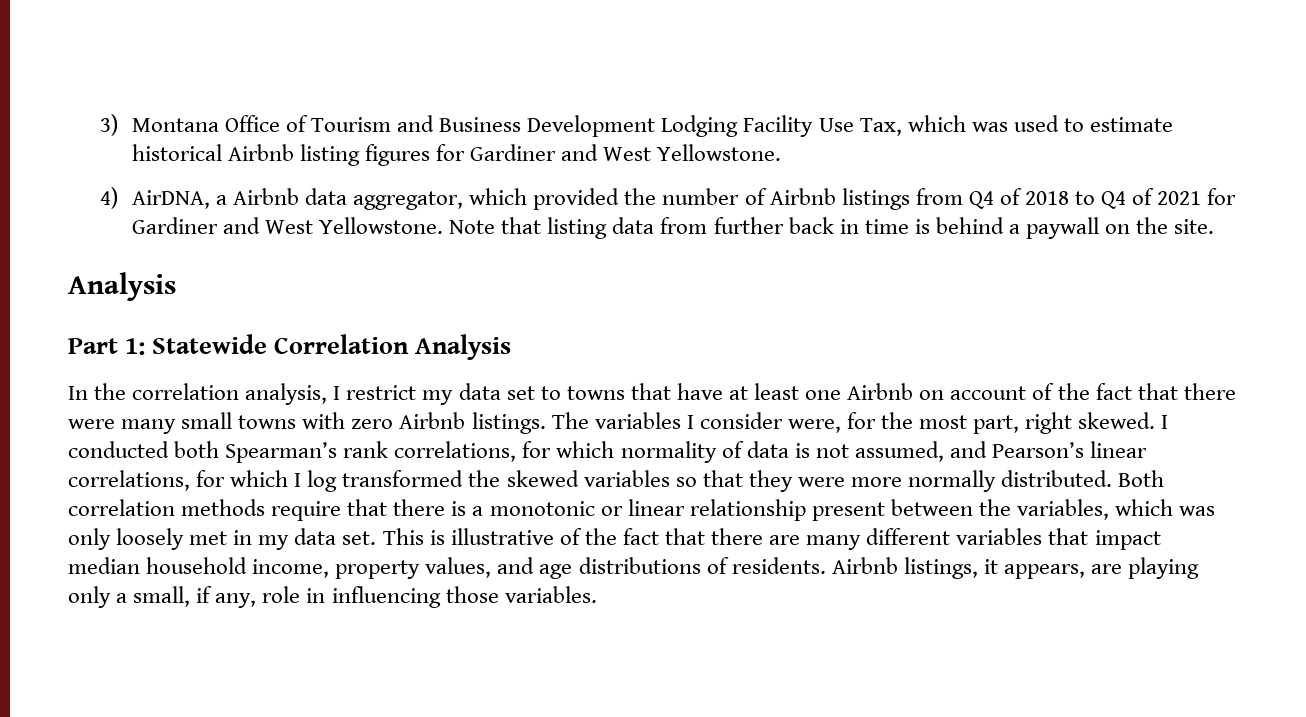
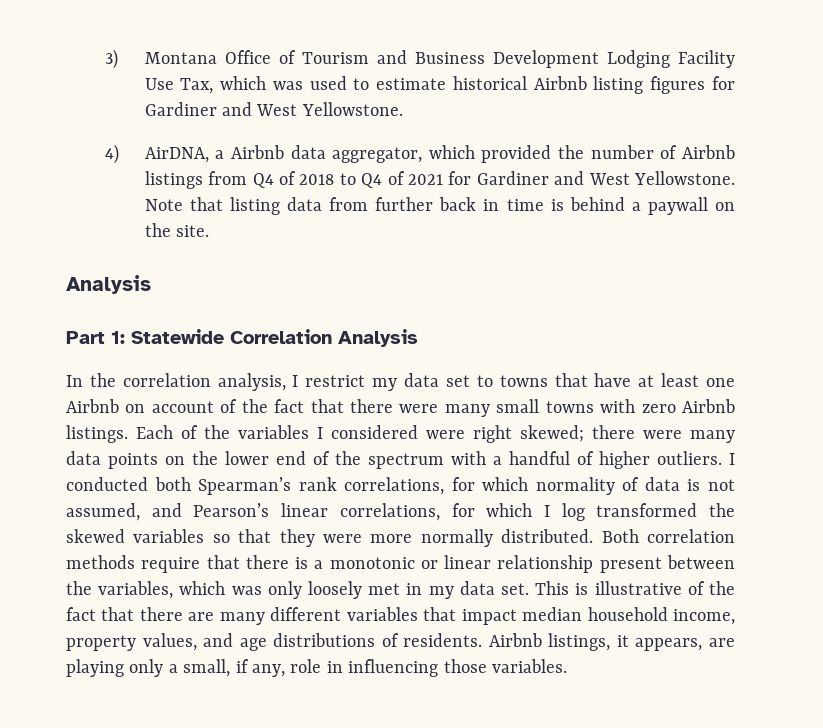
- The variables I consider were, for the most part, right skewed.
+ Each of the variables I considered were right skewed; there were many data points on the lower end of the spectrum with a handful of higher outliers.

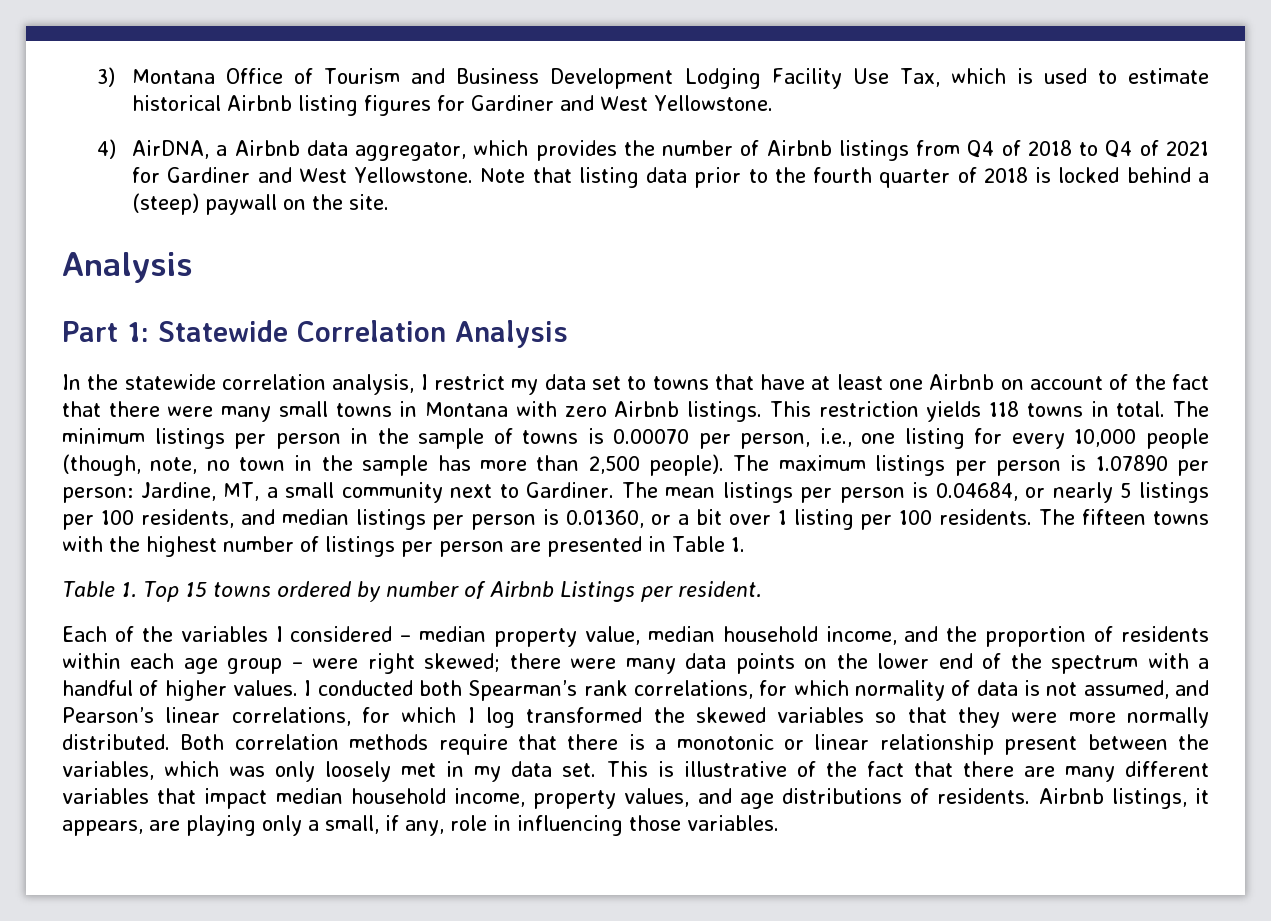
- 3) Montana Office of Tourism and Business Development Lodging Facility Use Tax, which was used to estimate historical Airbnb listing figures for Gardiner and West Yellowstone.
+ 3) Montana Office of Tourism and Business Development Lodging Facility Use Tax, which is used to estimate historical Airbnb listing figures for Gardiner and West Yellowstone.
- 4) AirDNA, a Airbnb data aggregator, which provided the number of Airbnb listings from Q4 of 2018 to Q4 of 2021 for Gardiner and West Yellowstone.
+ 4) AirDNA, a Airbnb data aggregator, which provides the number of Airbnb listings from Q4 of 2018 to Q4 of 2021 for Gardiner and West Yellowstone.
- Note that listing data from further back in time is behind a paywall on the site.
+ Note that listing data prior to the fourth quarter of 2018 is locked behind a (steep) paywall on the site.
- In the correlation analysis, I restrict my data set to towns that have at least one Airbnb on account of the fact that there were many small towns with zero Airbnb listings. Each of the variables I considered were right skewed; there were many data points on the lower end of the spectrum with a handful of higher outliers.
+ In the statewide correlation analysis, I restrict my data set to towns that have at least one Airbnb on account of the fact that there were many small towns in Montana with zero Airbnb listings. This restriction yields 118 towns in total. The minimum listings per person in the sample of towns is 0.00070 per person, i.e., one listing for every 10,000 people (though, note, no town in the sample has more than 2,500 people). The maximum listings per person is 1.07890 per person: Jardine, MT, a small community next to Gardiner. The mean listings per person is 0.04684, or nearly 5 listings per 100 residents, and median listings per person is 0.01360, or a bit over 1 listing per 100 residents. The fifteen towns with the highest number of listings per person are presented in Table 1.
+ Table 1. Top 15 towns ordered by number of Airbnb Listings per resident.
+ Each of the variables I considered – median property value, median household income, and the proportion of residents within each age group – were right skewed; there were many data points on the lower end of the spectrum with a handful of higher values.

